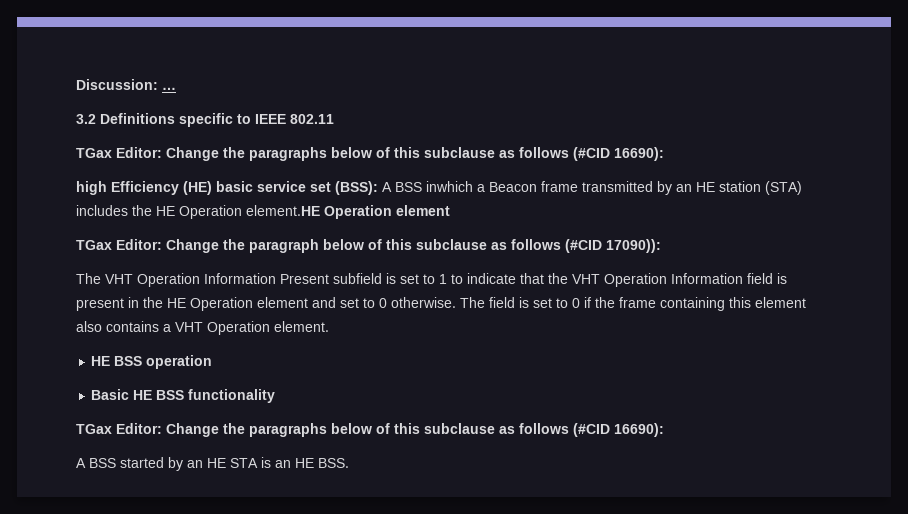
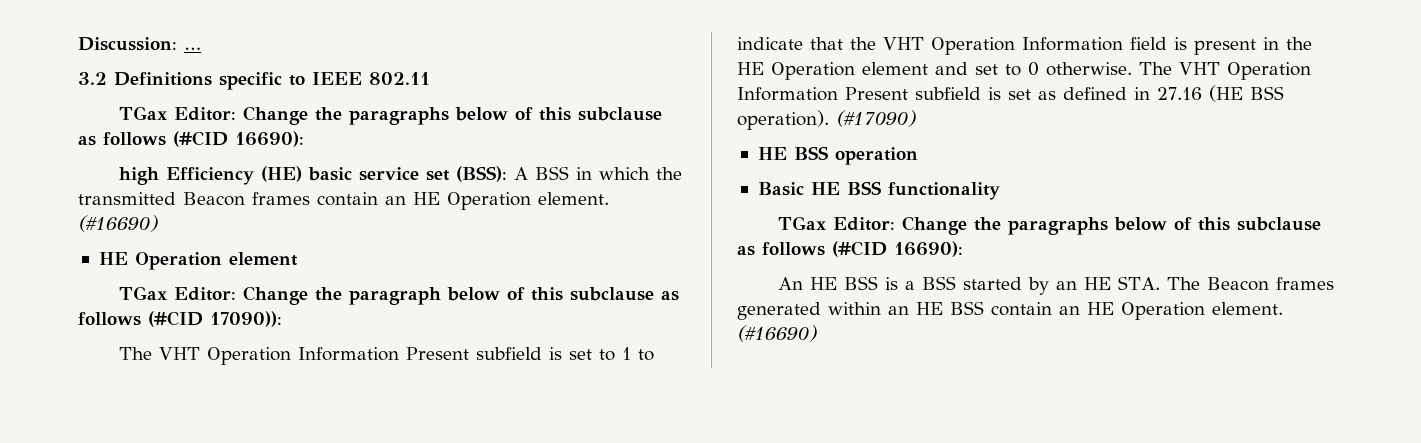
- high Efficiency (HE) basic service set (BSS): A BSS inwhich a Beacon frame transmitted by an HE station (STA) includes the HE Operation element.HE Operation element
+ high Efficiency (HE) basic service set (BSS): A BSS in which the transmitted Beacon frames contain an HE Operation element. (#16690)
+ HE Operation element
- The field is set to 0 if the frame containing this element also contains a VHT Operation element.
+ The VHT Operation Information Present subfield is set as defined in 27.16 (HE BSS operation). (#17090)
- A BSS started by an HE STA is an HE BSS.
+ An HE BSS is a BSS started by an HE STA. The Beacon frames generated within an HE BSS contain an HE Operation element. (#16690)

